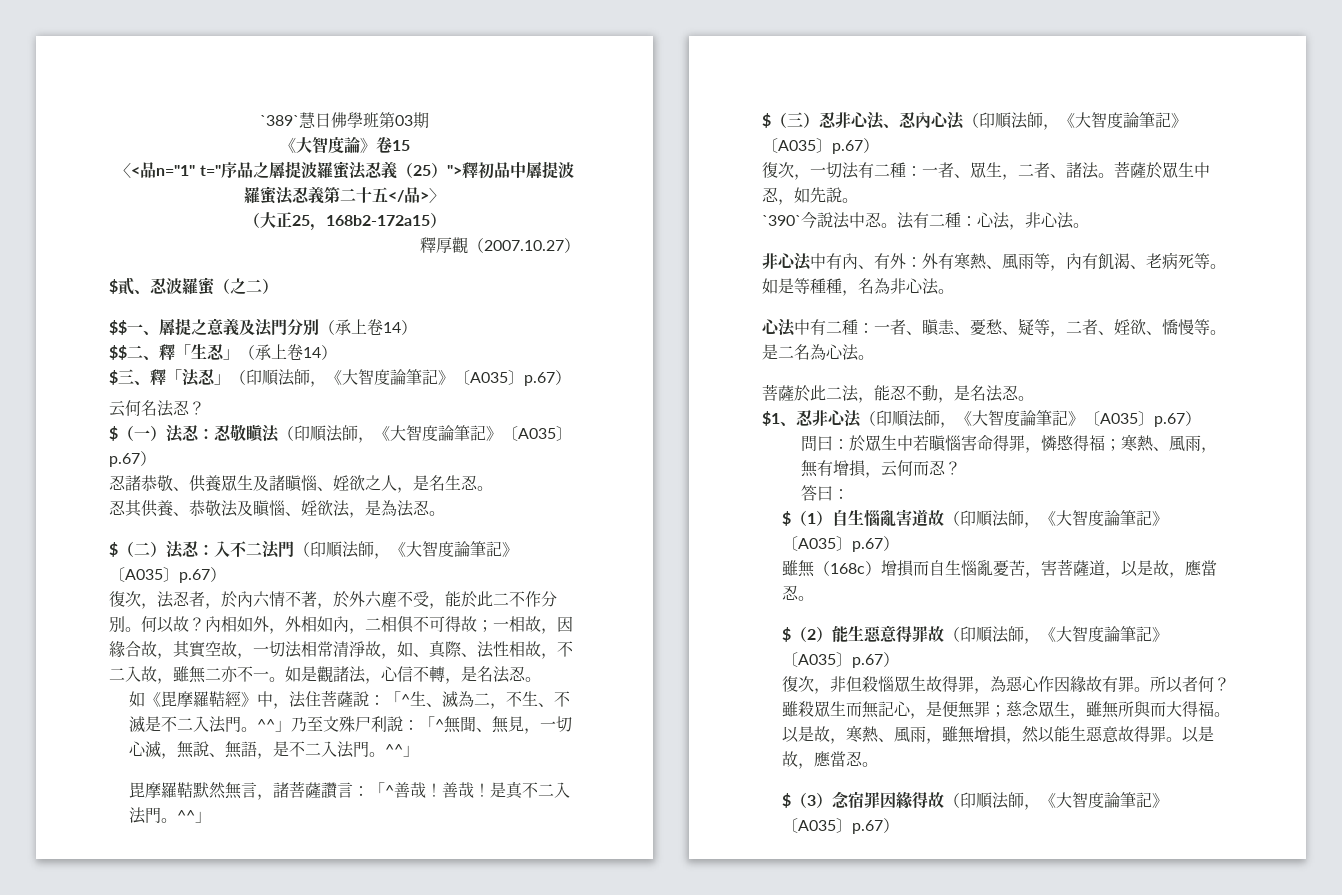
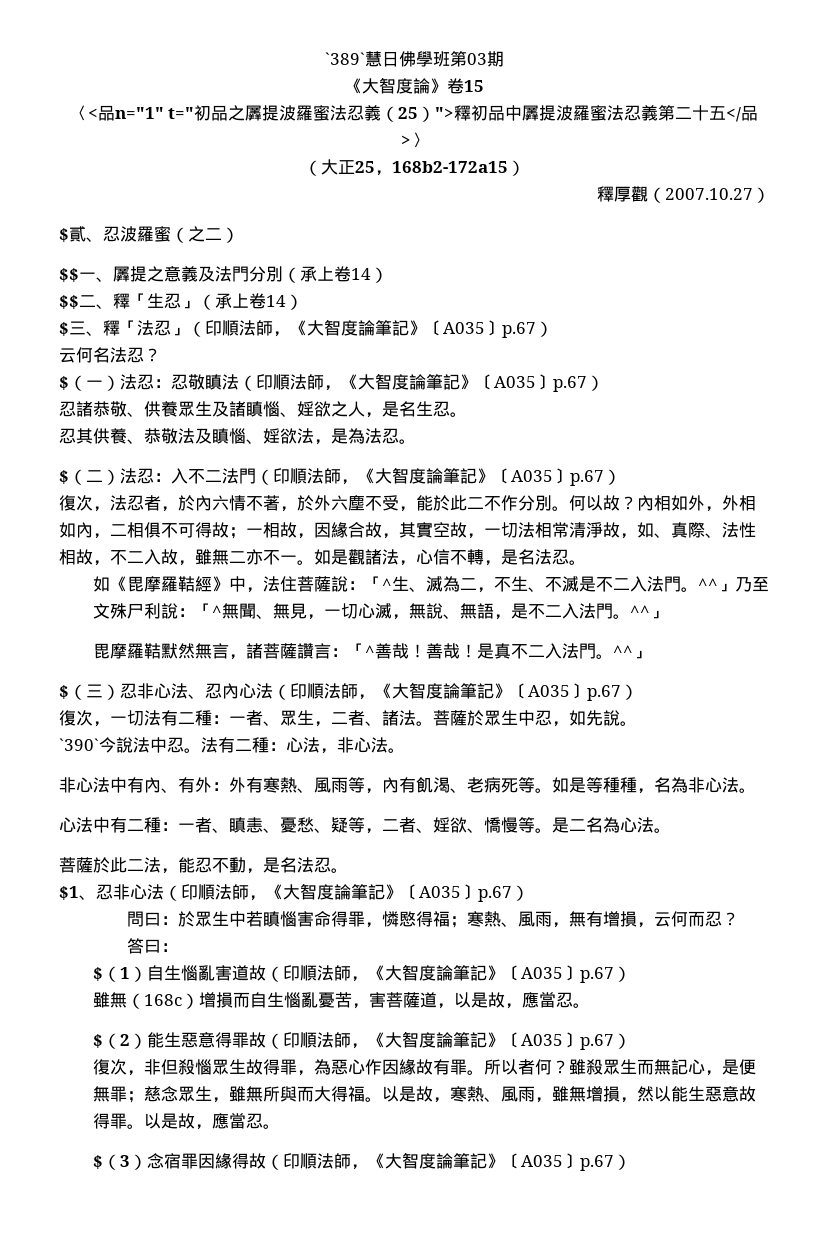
- 〈<品n="1" t="序品之羼提波羅蜜法忍義（25）">釋初品中羼提波羅蜜法忍義第二十五</品>〉
+ 〈<品n="1" t="初品之羼提波羅蜜法忍義（25）">釋初品中羼提波羅蜜法忍義第二十五</品>〉

